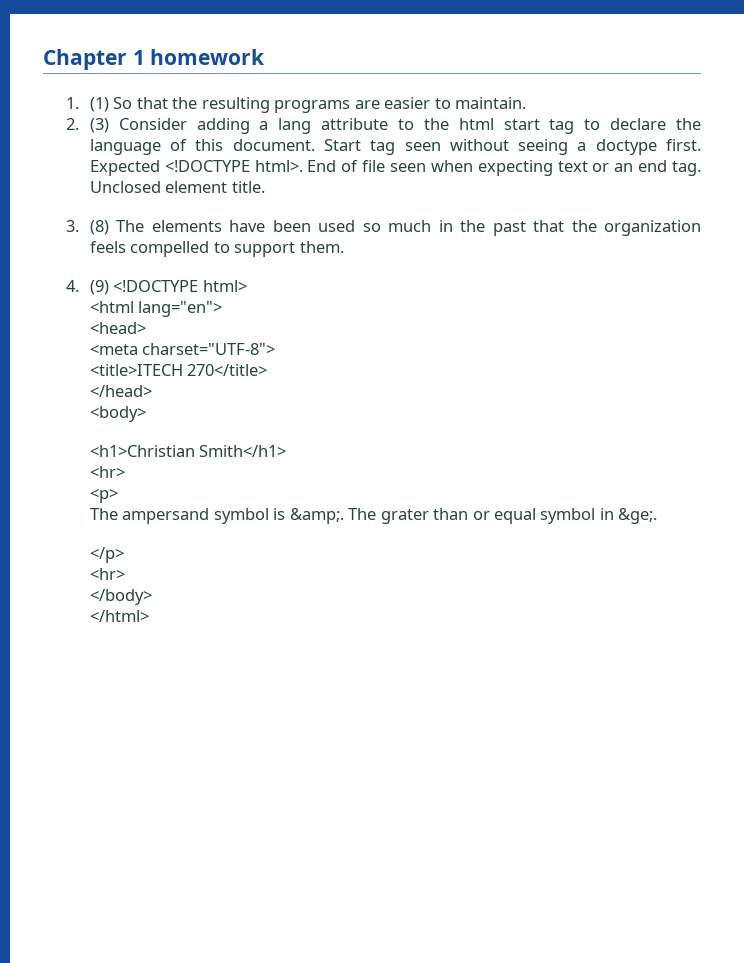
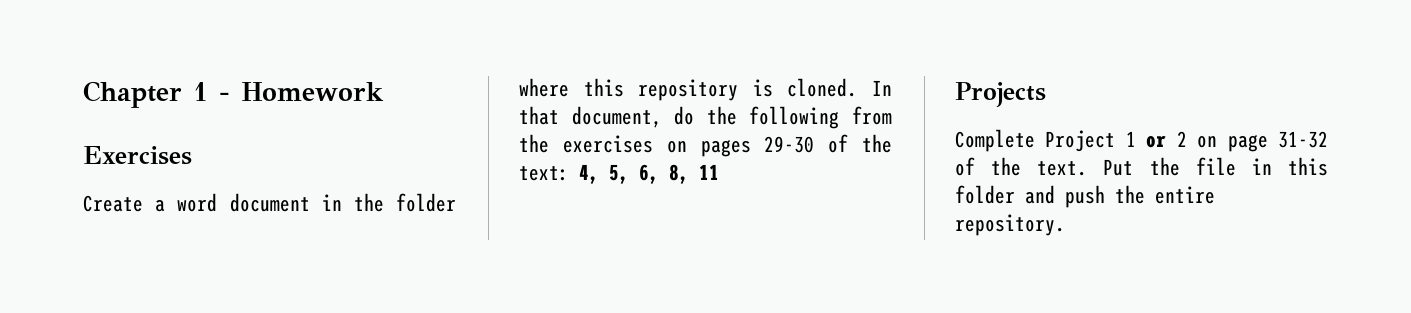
- Chapter 1 homework
- 1. (1) So that the resulting programs are easier to maintain.
- 2. (3) Consider adding a lang attribute to the html start tag to declare the language of this document. Start tag seen without seeing a doctype first. Expected <!DOCTYPE html>. End of file seen when expecting text or an end tag. Unclosed element title.
- 3. (8) The elements have been used so much in the past that the organization feels compelled to support them.
- 4. (9) <!DOCTYPE html>
- <html lang="en">
- <head>
- <meta charset="UTF-8">
- <title>ITECH 270</title>
- </head>
- <body>
- <h1>Christian Smith</h1>
- <hr>
- <p>
- The ampersand symbol is &amp;. The grater than or equal symbol in &ge;.
- </p>
- <hr>
- </body>
- </html>
+ Chapter 1 - Homework
+ Exercises
+ Create a word document in the folder where this repository is cloned. In that document, do the following from the exercises on pages 29-30 of the text: 4, 5, 6, 8, 11
+ Projects
+ Complete Project 1 or 2 on page 31-32 of the text. Put the file in this folder and push the entire repository.

